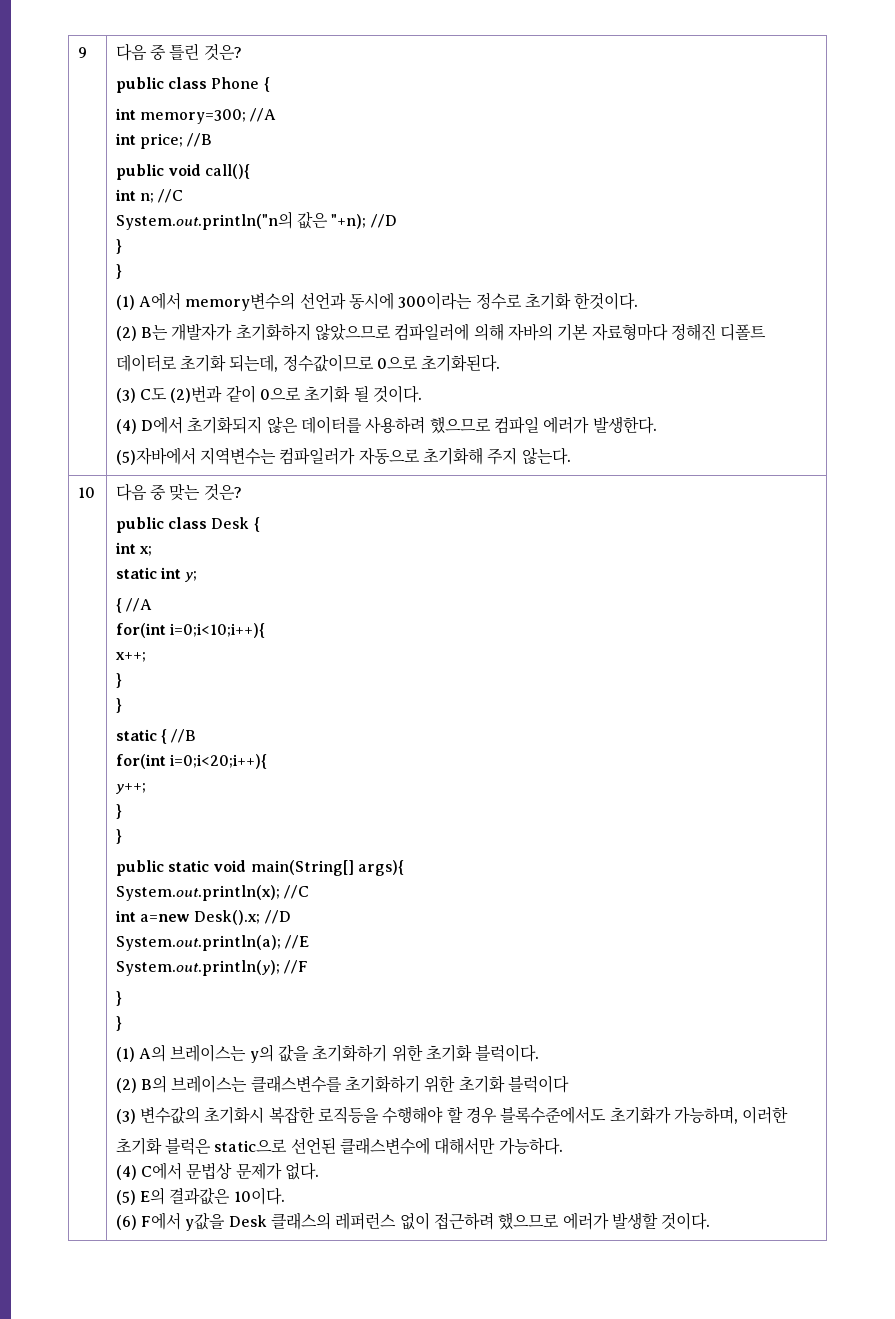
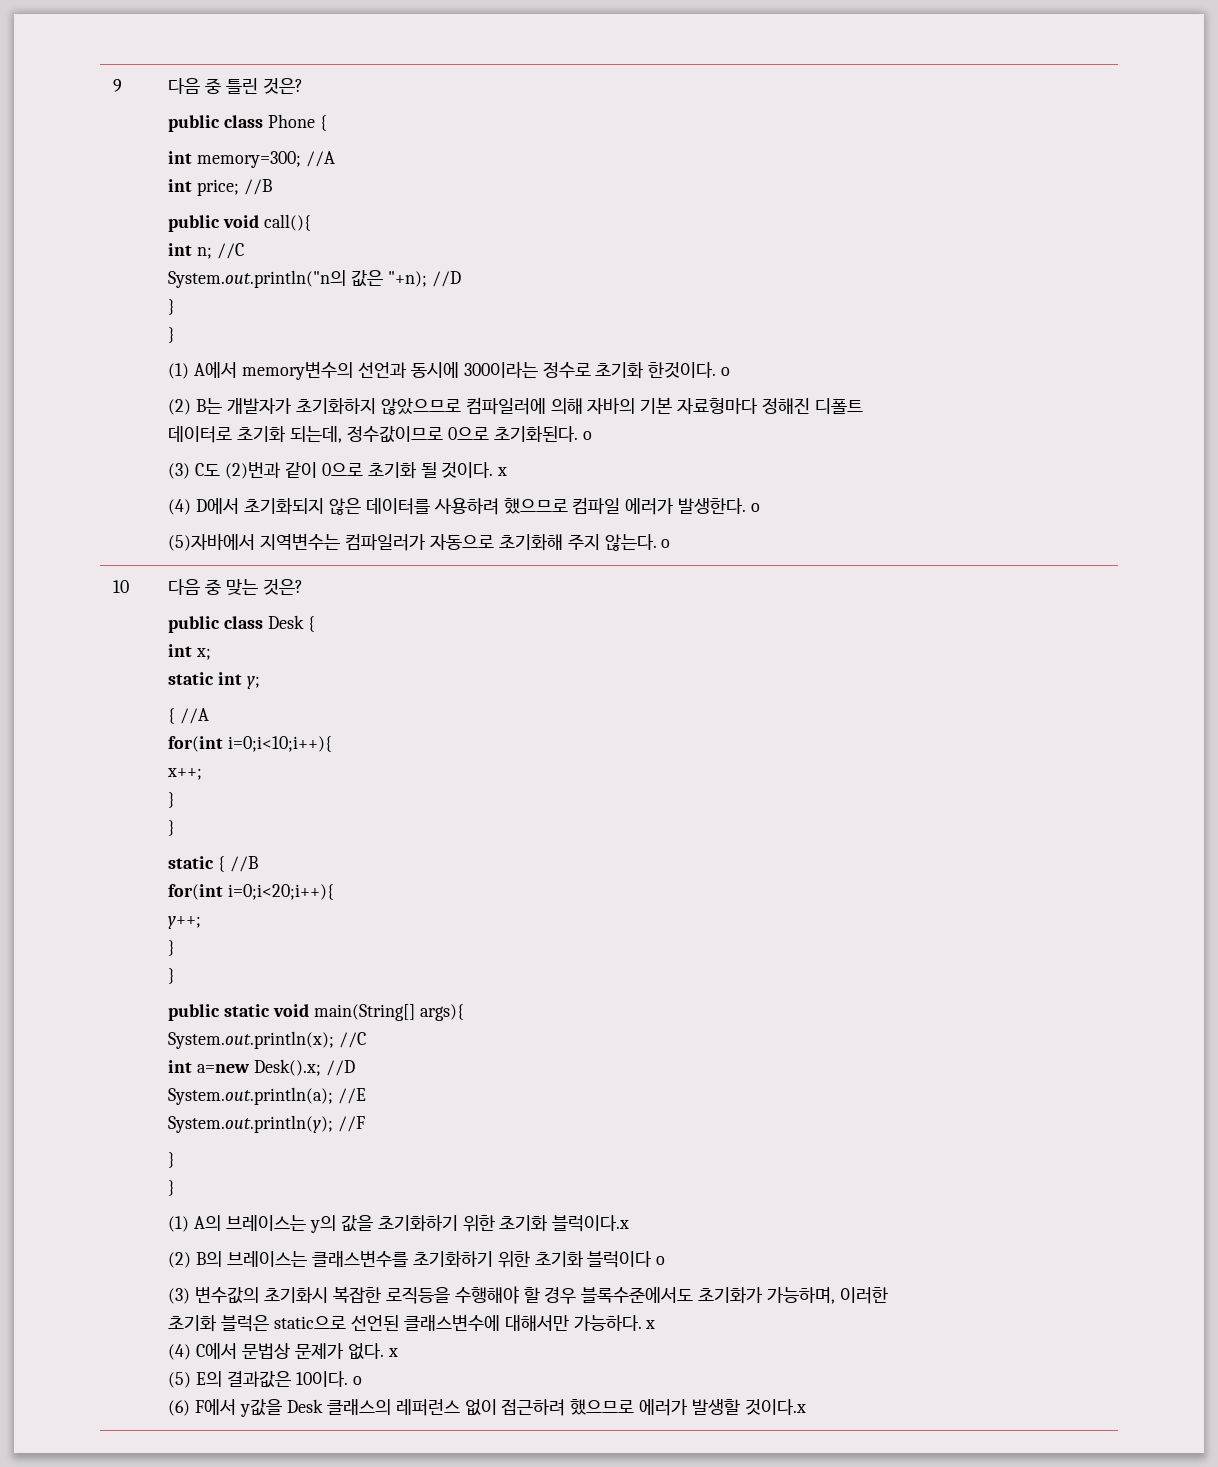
- (1) A에서 memory변수의 선언과 동시에 300이라는 정수로 초기화 한것이다.
+ (1) A에서 memory변수의 선언과 동시에 300이라는 정수로 초기화 한것이다. o
- 데이터로 초기화 되는데, 정수값이므로 0으로 초기화된다.
+ 데이터로 초기화 되는데, 정수값이므로 0으로 초기화된다. o
- (3) C도 (2)번과 같이 0으로 초기화 될 것이다.
+ (3) C도 (2)번과 같이 0으로 초기화 될 것이다. x
- (4) D에서 초기화되지 않은 데이터를 사용하려 했으므로 컴파일 에러가 발생한다.
+ (4) D에서 초기화되지 않은 데이터를 사용하려 했으므로 컴파일 에러가 발생한다. o
- (5)자바에서 지역변수는 컴파일러가 자동으로 초기화해 주지 않는다.
+ (5)자바에서 지역변수는 컴파일러가 자동으로 초기화해 주지 않는다. o
- (1) A의 브레이스는 y의 값을 초기화하기 위한 초기화 블럭이다.
+ (1) A의 브레이스는 y의 값을 초기화하기 위한 초기화 블럭이다.x
- (2) B의 브레이스는 클래스변수를 초기화하기 위한 초기화 블럭이다
+ (2) B의 브레이스는 클래스변수를 초기화하기 위한 초기화 블럭이다 o
- 초기화 블럭은 static으로 선언된 클래스변수에 대해서만 가능하다.
+ 초기화 블럭은 static으로 선언된 클래스변수에 대해서만 가능하다. x
- (4) C에서 문법상 문제가 없다.
+ (4) C에서 문법상 문제가 없다. x
- (5) E의 결과값은 10이다.
+ (5) E의 결과값은 10이다. o
- (6) F에서 y값을 Desk 클래스의 레퍼런스 없이 접근하려 했으므로 에러가 발생할 것이다.
+ (6) F에서 y값을 Desk 클래스의 레퍼런스 없이 접근하려 했으므로 에러가 발생할 것이다.x

